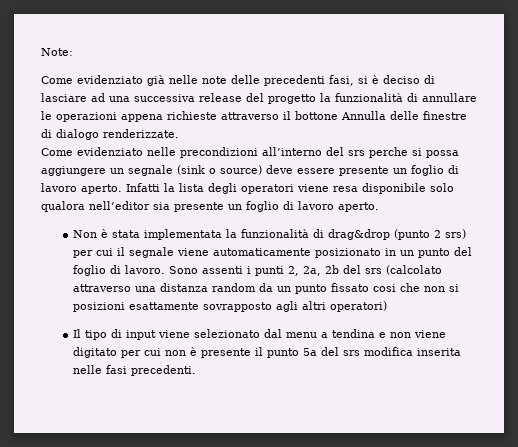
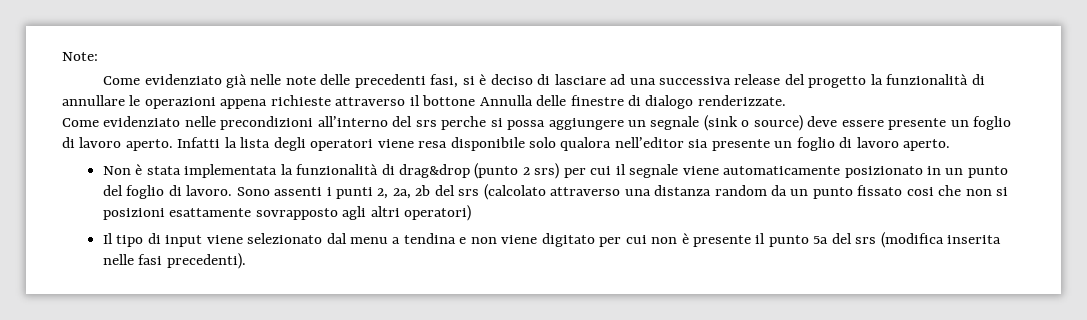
- Il tipo di input viene selezionato dal menu a tendina e non viene digitato per cui non è presente il punto 5a del srs modifica inserita nelle fasi precedenti.
+ Il tipo di input viene selezionato dal menu a tendina e non viene digitato per cui non è presente il punto 5a del srs (modifica inserita nelle fasi precedenti).

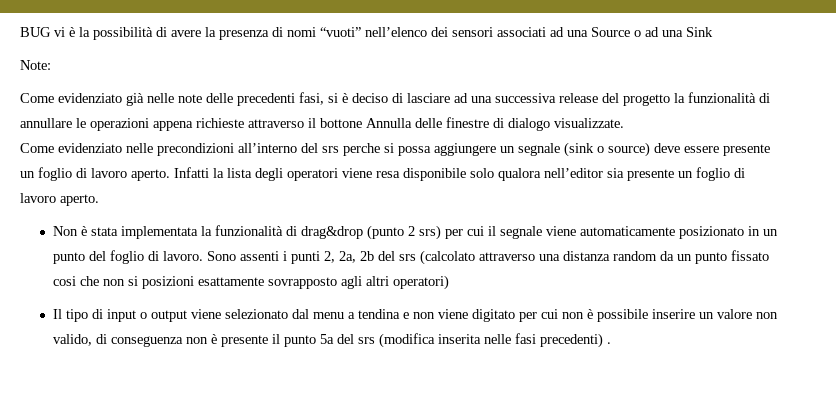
+ BUG vi è la possibilità di avere la presenza di nomi “vuoti” nell’elenco dei sensori associati ad una Source o ad una Sink
- Come evidenziato già nelle note delle precedenti fasi, si è deciso di lasciare ad una successiva release del progetto la funzionalità di annullare le operazioni appena richieste attraverso il bottone Annulla delle finestre di dialogo renderizzate.
+ Come evidenziato già nelle note delle precedenti fasi, si è deciso di lasciare ad una successiva release del progetto la funzionalità di annullare le operazioni appena richieste attraverso il bottone Annulla delle finestre di dialogo visualizzate.
- Il tipo di input viene selezionato dal menu a tendina e non viene digitato per cui non è presente il punto 5a del srs (modifica inserita nelle fasi precedenti).
+ Il tipo di input o output viene selezionato dal menu a tendina e non viene digitato per cui non è possibile inserire un valore non valido, di conseguenza non è presente il punto 5a del srs (modifica inserita nelle fasi precedenti) .

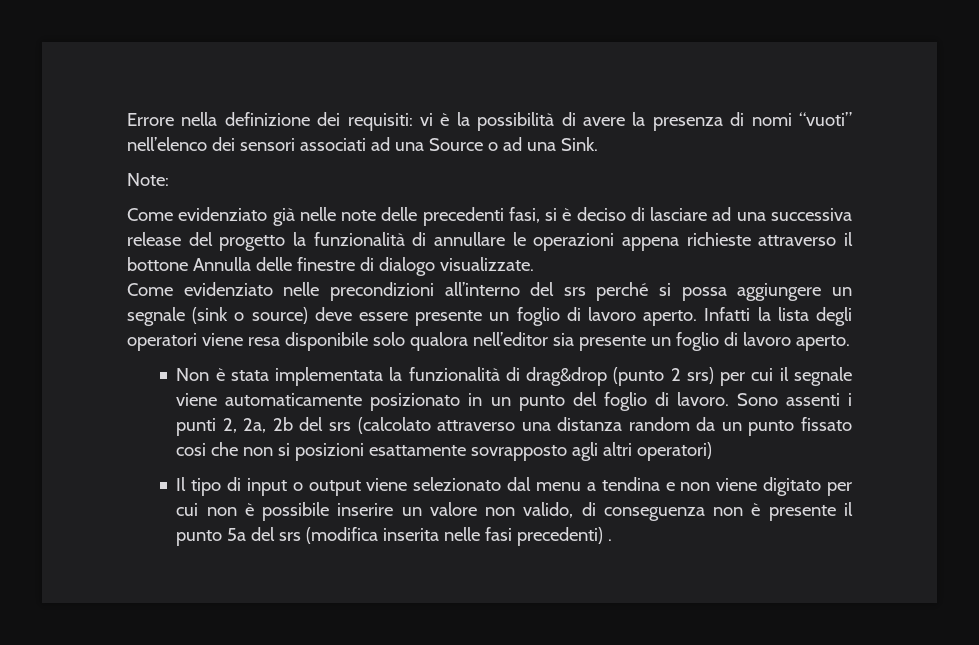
- BUG vi è la possibilità di avere la presenza di nomi “vuoti” nell’elenco dei sensori associati ad una Source o ad una Sink
+ Errore nella definizione dei requisiti: vi è la possibilità di avere la presenza di nomi “vuoti” nell’elenco dei sensori associati ad una Source o ad una Sink.
- Come evidenziato nelle precondizioni all’interno del srs perche si possa aggiungere un segnale (sink o source) deve essere presente un foglio di lavoro aperto.
+ Come evidenziato nelle precondizioni all’interno del srs perché si possa aggiungere un segnale (sink o source) deve essere presente un foglio di lavoro aperto.

